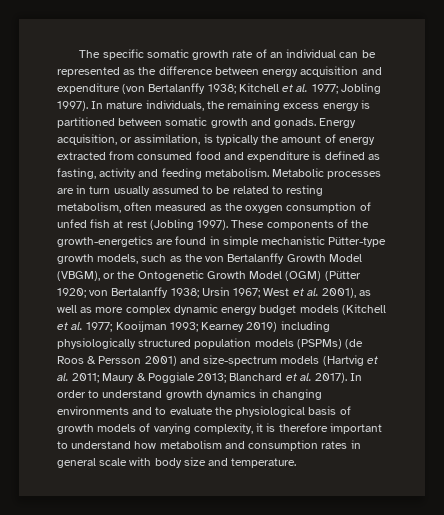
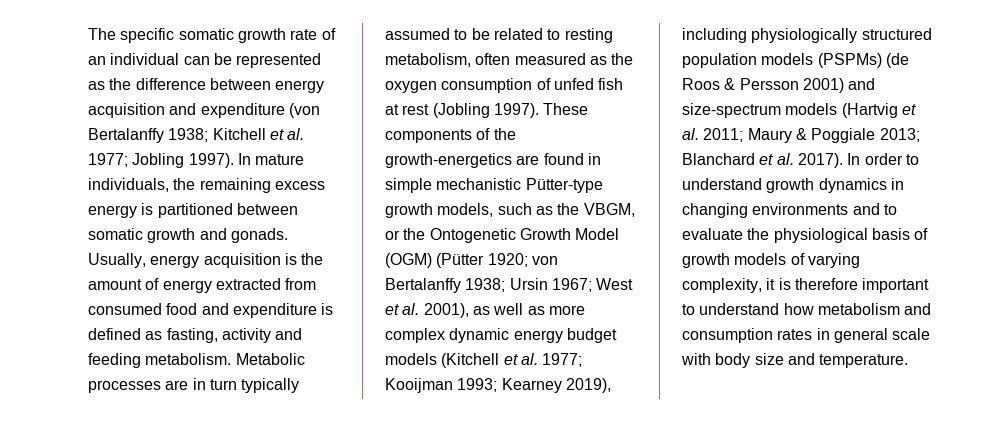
- Energy acquisition, or assimilation, is typically the amount of energy extracted from consumed food and expenditure is defined as fasting, activity and feeding metabolism.
+ Usually, energy acquisition is the amount of energy extracted from consumed food and expenditure is defined as fasting, activity and feeding metabolism.
- Metabolic processes are in turn usually assumed to be related to resting metabolism, often measured as the oxygen consumption of unfed fish at rest (Jobling 1997).
+ Metabolic processes are in turn typically assumed to be related to resting metabolism, often measured as the oxygen consumption of unfed fish at rest (Jobling 1997).
- These components of the growth-energetics are found in simple mechanistic Pütter-type growth models, such as the von Bertalanffy Growth Model (VBGM), or the Ontogenetic Growth Model (OGM) (Pütter 1920;
+ These components of the growth-energetics are found in simple mechanistic Pütter-type growth models, such as the VBGM, or the Ontogenetic Growth Model (OGM) (Pütter 1920;
- Kearney 2019) including physiologically structured population models (PSPMs) (de Roos & Persson 2001) and size-spectrum models (Hartvig et al. 2011;
+ Kearney 2019), including physiologically structured population models (PSPMs) (de Roos & Persson 2001) and size-spectrum models (Hartvig et al. 2011;

